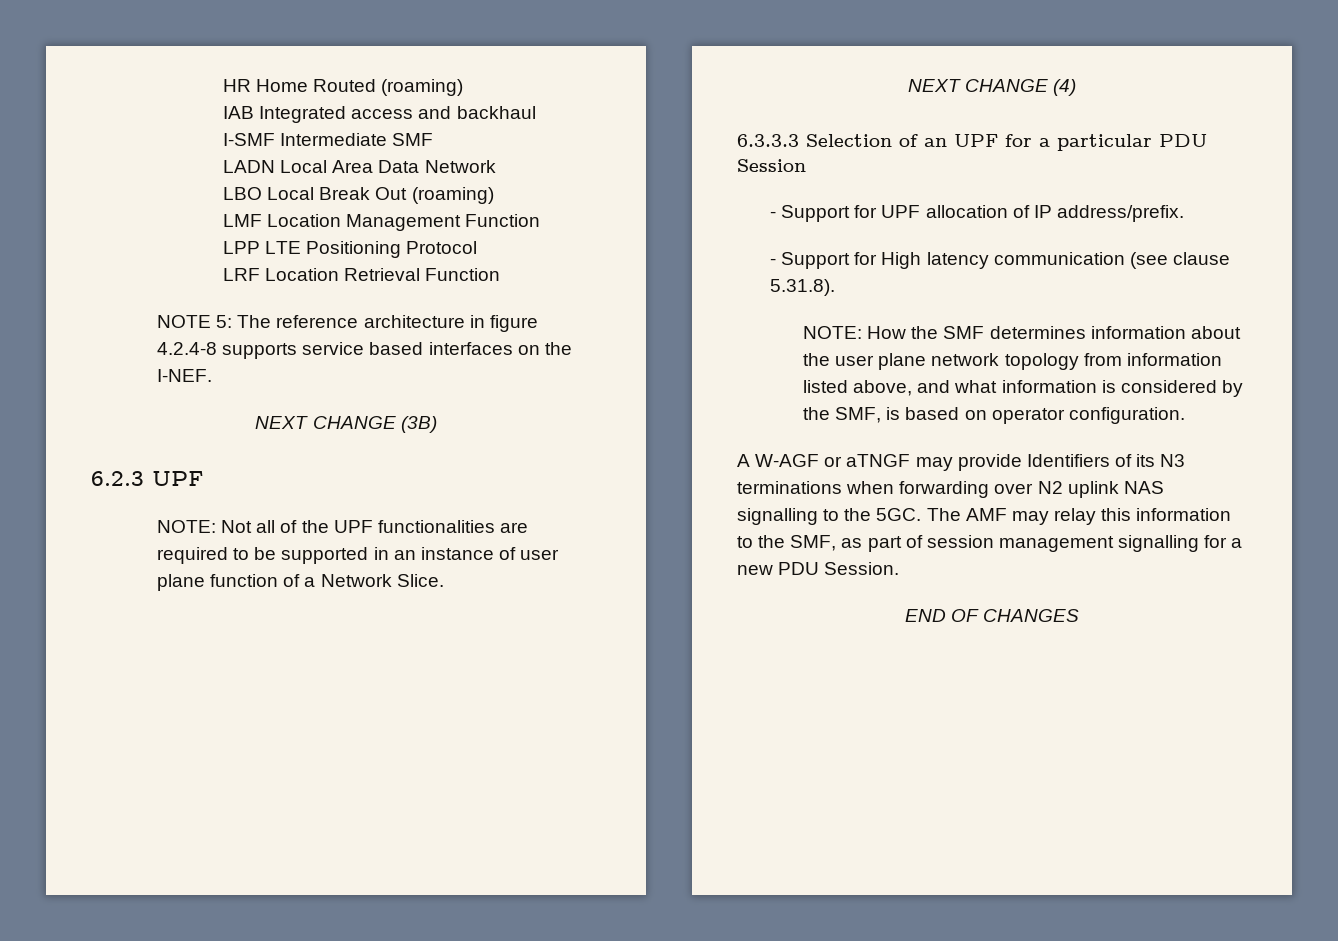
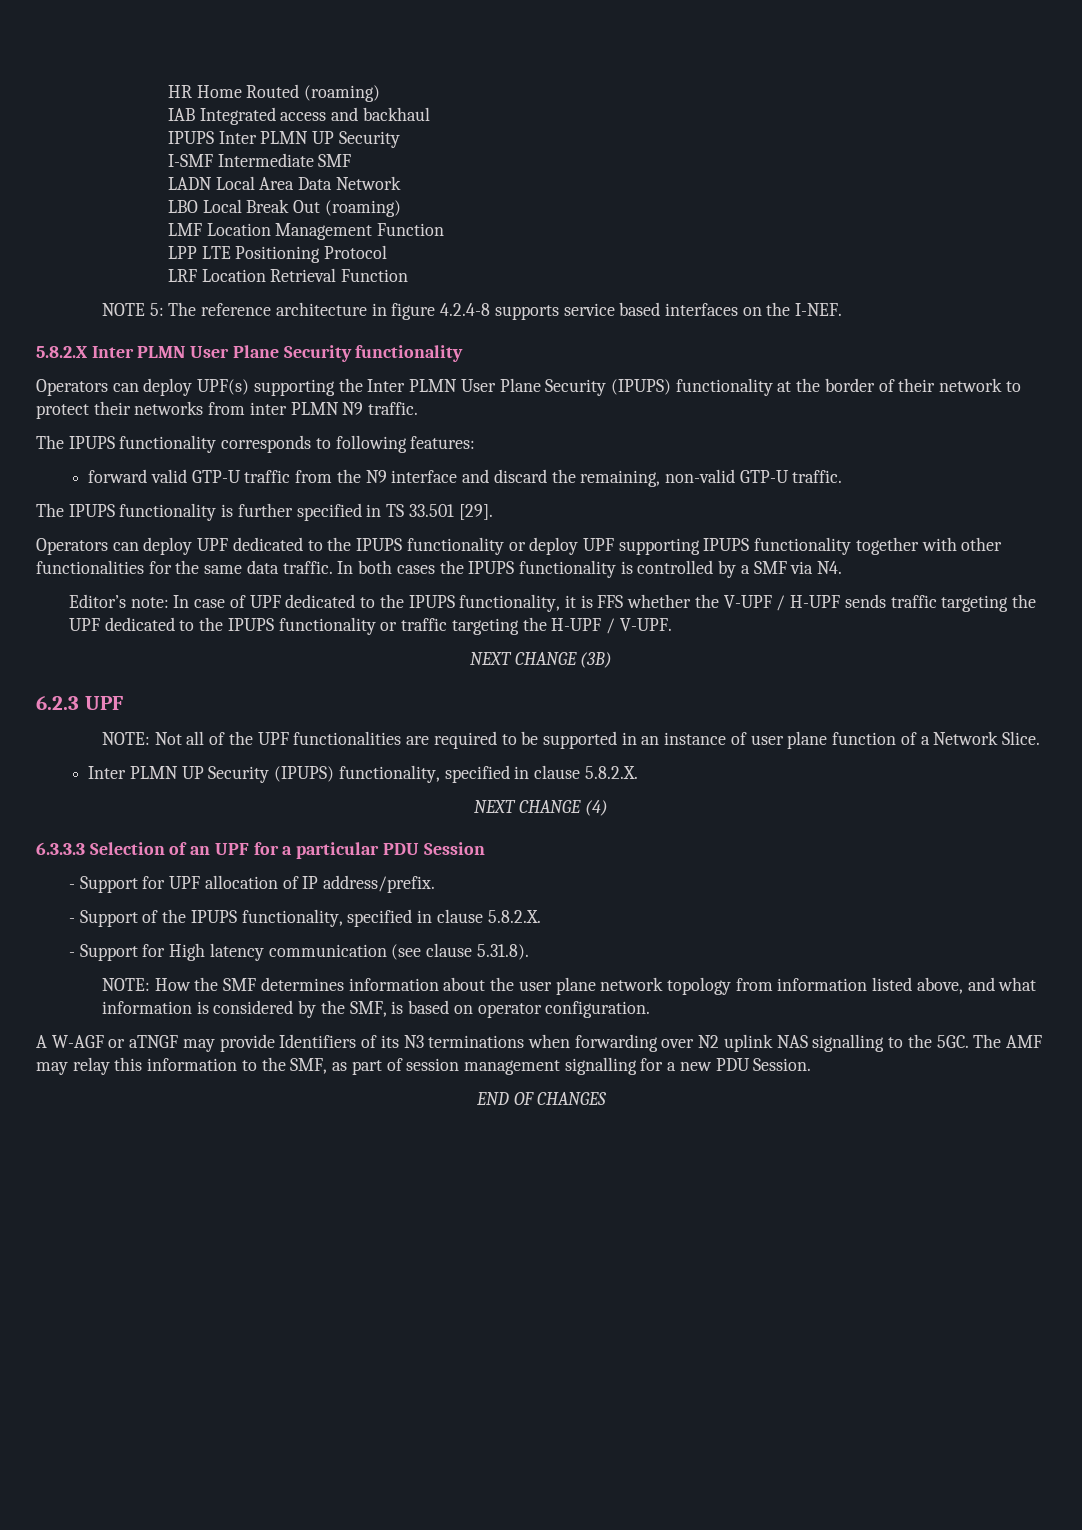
+ IPUPS Inter PLMN UP Security
+ 5.8.2.X Inter PLMN User Plane Security functionality
+ Operators can deploy UPF(s) supporting the Inter PLMN User Plane Security (IPUPS) functionality at the border of their network to protect their networks from inter PLMN N9 traffic.
+ The IPUPS functionality corresponds to following features:
+ forward valid GTP-U traffic from the N9 interface and discard the remaining, non-valid GTP-U traffic.
+ The IPUPS functionality is further specified in TS 33.501 [29].
+ Operators can deploy UPF dedicated to the IPUPS functionality or deploy UPF supporting IPUPS functionality together with other functionalities for the same data traffic. In both cases the IPUPS functionality is controlled by a SMF via N4.
+ Editor’s note: In case of UPF dedicated to the IPUPS functionality, it is FFS whether the V-UPF / H-UPF sends traffic targeting the UPF dedicated to the IPUPS functionality or traffic targeting the H-UPF / V-UPF.
+ Inter PLMN UP Security (IPUPS) functionality, specified in clause 5.8.2.X.
+ - Support of the IPUPS functionality, specified in clause 5.8.2.X.

